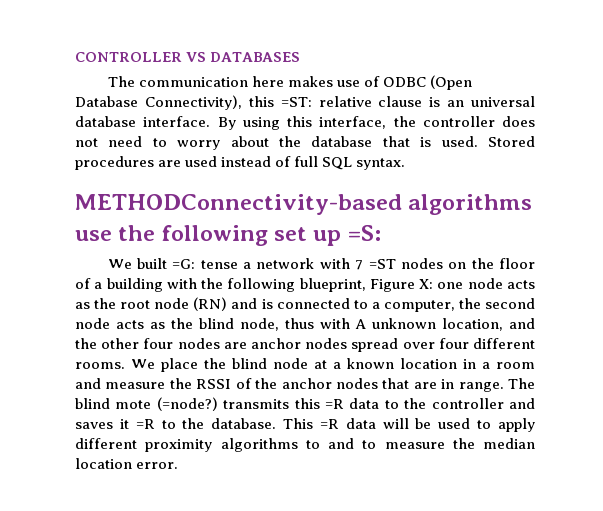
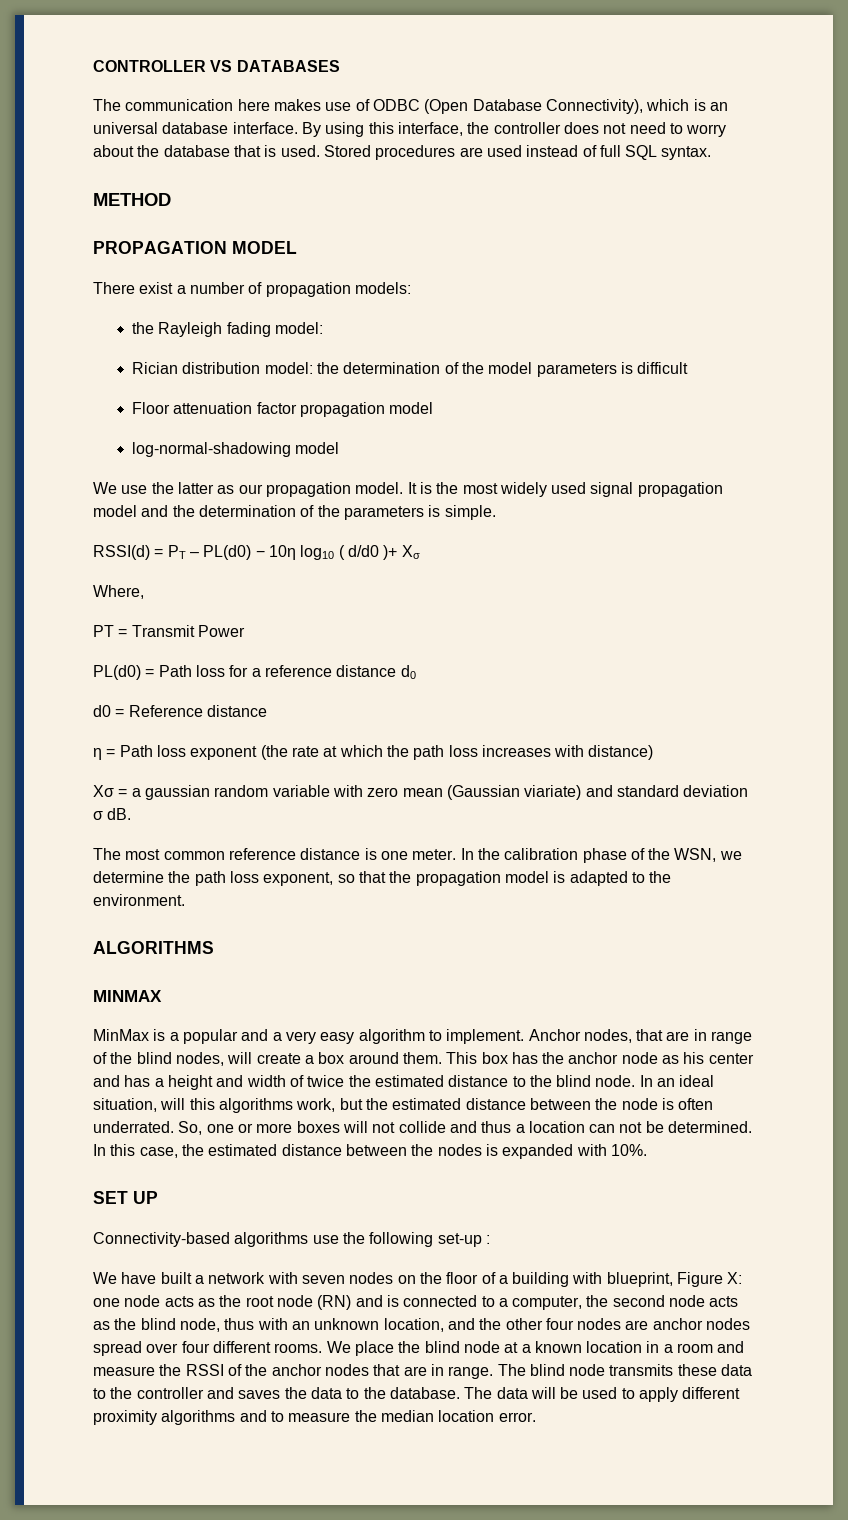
- The communication here makes use of ODBC (Open Database Connectivity), this =ST: relative clause is an universal database interface.
+ The communication here makes use of ODBC (Open Database Connectivity), which is an universal database interface.
- METHODConnectivity-based algorithms use the following set up =S:
- We built =G: tense a network with 7 =ST nodes on the floor of a building with the following blueprint, Figure X: one node acts as the root node (RN) and is connected to a computer, the second node acts as the blind node, thus with A unknown location, and the other four nodes are anchor nodes spread over four different rooms.
+ METHOD
+ PROPAGATION MODEL
+ There exist a number of propagation models:
+ the Rayleigh fading model:
+ Rician distribution model: the determination of the model parameters is difficult
+ Floor attenuation factor propagation model
+ log-normal-shadowing model
+ We use the latter as our propagation model. It is the most widely used signal propagation model and the determination of the parameters is simple.
+ RSSI(d) = PT – PL(d0) − 10η log10 ( d/d0 )+ Xσ
+ Where,
+ PT = Transmit Power
+ PL(d0) = Path loss for a reference distance d0
+ d0 = Reference distance
+ η = Path loss exponent (the rate at which the path loss increases with distance)
+ Xσ = a gaussian random variable with zero mean (Gaussian viariate) and standard deviation σ dB.
+ The most common reference distance is one meter. In the calibration phase of the WSN, we determine the path loss exponent, so that the propagation model is adapted to the environment.
+ ALGORITHMS
+ MINMAX
+ MinMax is a popular and a very easy algorithm to implement. Anchor nodes, that are in range of the blind nodes, will create a box around them. This box has the anchor node as his center and has a height and width of twice the estimated distance to the blind node. In an ideal situation, will this algorithms work, but the estimated distance between the node is often underrated. So, one or more boxes will not collide and thus a location can not be determined. In this case, the estimated distance between the nodes is expanded with 10%.
+ SET UP
+ Connectivity-based algorithms use the following set-up :
+ We have built a network with seven nodes on the floor of a building with blueprint, Figure X: one node acts as the root node (RN) and is connected to a computer, the second node acts as the blind node, thus with an unknown location, and the other four nodes are anchor nodes spread over four different rooms.
- The blind mote (=node?) transmits this =R data to the controller and saves it =R to the database.
+ The blind node transmits these data to the controller and saves the data to the database.
- This =R data will be used to apply different proximity algorithms to and to measure the median location error.
+ The data will be used to apply different proximity algorithms and to measure the median location error.

